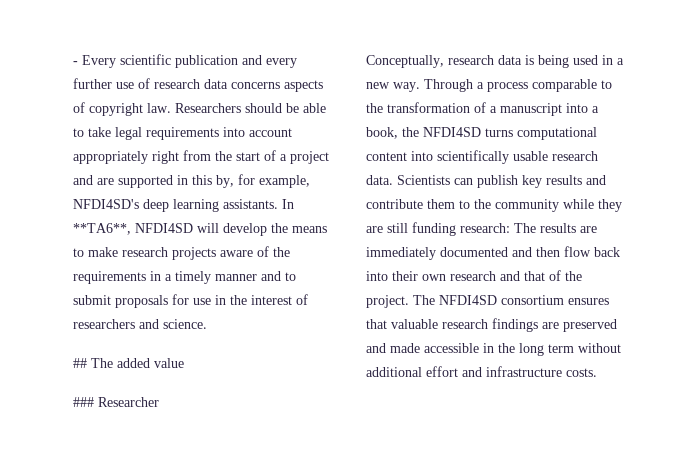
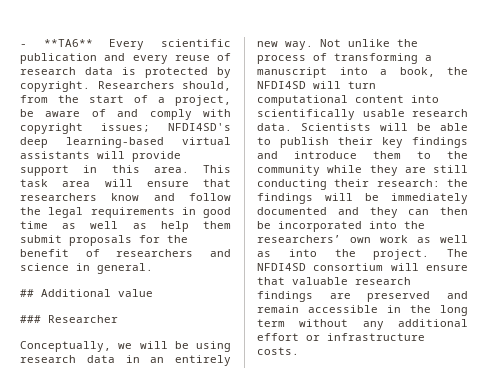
- - Every scientific publication and every further use of research data concerns aspects of copyright law. Researchers should be able to take legal requirements into account appropriately right from the start of a project and are supported in this by, for example, NFDI4SD's deep learning assistants. In **TA6**, NFDI4SD will develop the means to make research projects aware of the requirements in a timely manner and to submit proposals for use in the interest of researchers and science.
+ - **TA6** Every scientific publication and every reuse of research data is protected by copyright. Researchers should, from the start of a project, be aware of and comply with copyright issues; NFDI4SD's deep learning-based virtual assistants will provide support in this area. This task area will ensure that researchers know and follow the legal requirements in good time as well as help them submit proposals for the benefit of researchers and science in general.
- ## The added value
+ ## Additional value
- Conceptually, research data is being used in a new way. Through a process comparable to the transformation of a manuscript into a book, the NFDI4SD turns computational content into scientifically usable research data.
+ Conceptually, we will be using research data in an entirely new way. Not unlike the process of transforming a manuscript into a book, the NFDI4SD will turn computational content into scientifically usable research data.
- Scientists can publish key results and contribute them to the community while they are still funding research: The results are immediately documented and then flow back into their own research and that of the project.
+ Scientists will be able to publish their key findings and introduce them to the community while they are still conducting their research: the findings will be immediately documented and they can then be incorporated into the researchers’ own work as well as into the project.
- The NFDI4SD consortium ensures that valuable research findings are preserved and made accessible in the long term without additional effort and infrastructure costs.
+ The NFDI4SD consortium will ensure that valuable research findings are preserved and remain accessible in the long term without any additional effort or infrastructure costs.

